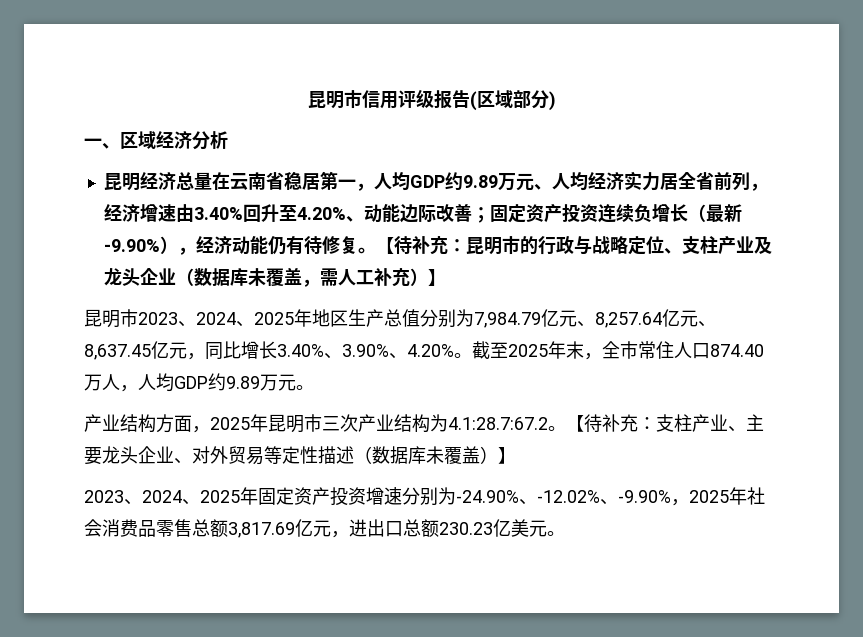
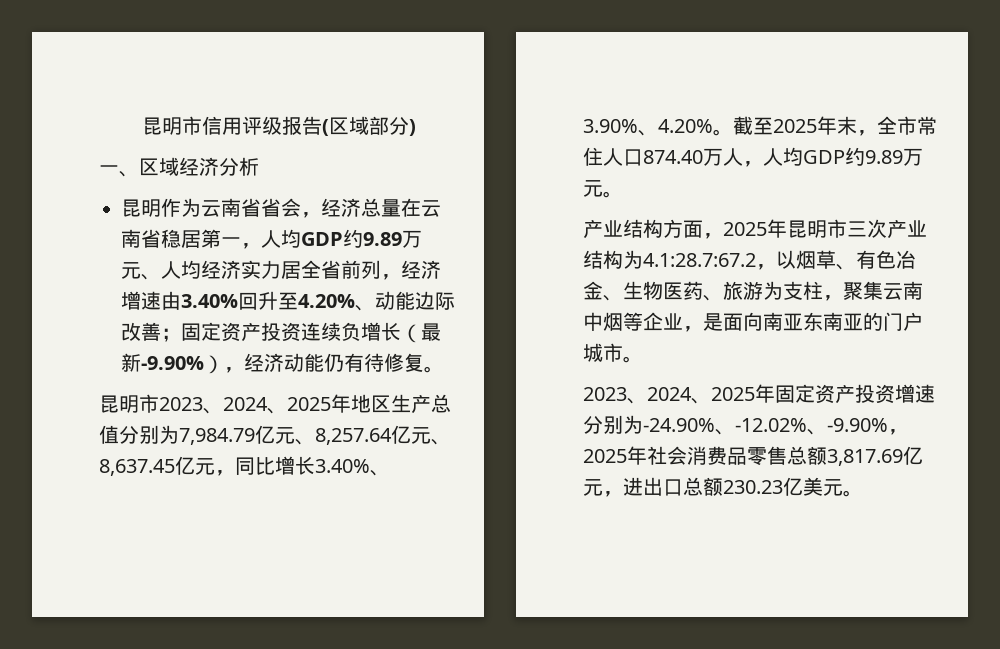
- 昆明经济总量在云南省稳居第一，人均GDP约9.89万元、人均经济实力居全省前列，经济增速由3.40%回升至4.20%、动能边际改善；固定资产投资连续负增长（最新-9.90%），经济动能仍有待修复。【待补充：昆明市的行政与战略定位、支柱产业及龙头企业（数据库未覆盖，需人工补充）】
+ 昆明作为云南省省会，经济总量在云南省稳居第一，人均GDP约9.89万元、人均经济实力居全省前列，经济增速由3.40%回升至4.20%、动能边际改善；固定资产投资连续负增长（最新-9.90%），经济动能仍有待修复。
- 产业结构方面，2025年昆明市三次产业结构为4.1:28.7:67.2。【待补充：支柱产业、主要龙头企业、对外贸易等定性描述（数据库未覆盖）】
+ 产业结构方面，2025年昆明市三次产业结构为4.1:28.7:67.2，以烟草、有色冶金、生物医药、旅游为支柱，聚集云南中烟等企业，是面向南亚东南亚的门户城市。

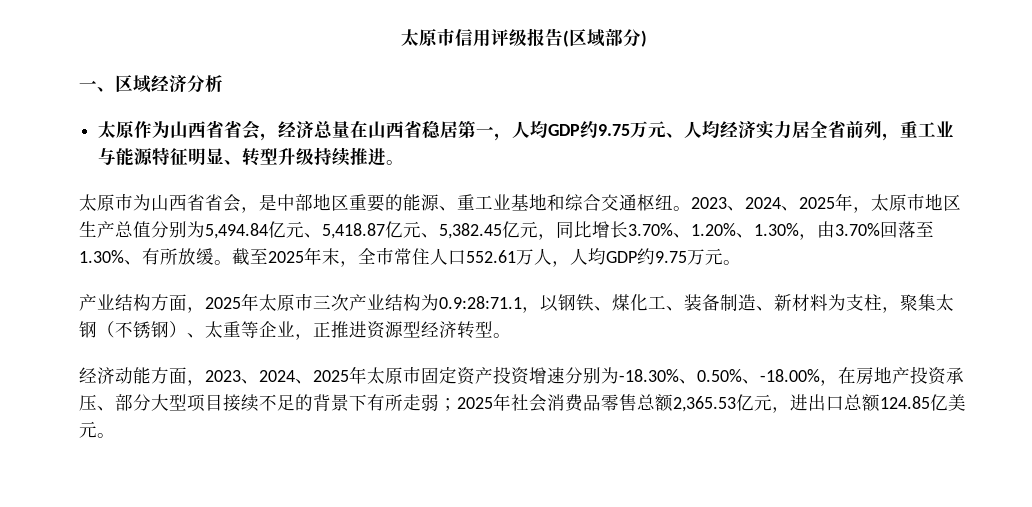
- 昆明市信用评级报告(区域部分)
+ 太原市信用评级报告(区域部分)
- 昆明作为云南省省会，经济总量在云南省稳居第一，人均GDP约9.89万元、人均经济实力居全省前列，经济增速由3.40%回升至4.20%、动能边际改善；固定资产投资连续负增长（最新-9.90%），经济动能仍有待修复。
- 昆明市2023、2024、2025年地区生产总值分别为7,984.79亿元、8,257.64亿元、8,637.45亿元，同比增长3.40%、3.90%、4.20%。
+ 太原作为山西省省会，经济总量在山西省稳居第一，人均GDP约9.75万元、人均经济实力居全省前列，重工业与能源特征明显、转型升级持续推进。
+ 太原市为山西省省会，是中部地区重要的能源、重工业基地和综合交通枢纽。2023、2024、2025年，太原市地区生产总值分别为5,494.84亿元、5,418.87亿元、5,382.45亿元，同比增长3.70%、1.20%、1.30%，由3.70%回落至1.30%、有所放缓。
- 截至2025年末，全市常住人口874.40万人，人均GDP约9.89万元。
+ 截至2025年末，全市常住人口552.61万人，人均GDP约9.75万元。
- 产业结构方面，2025年昆明市三次产业结构为4.1:28.7:67.2，以烟草、有色冶金、生物医药、旅游为支柱，聚集云南中烟等企业，是面向南亚东南亚的门户城市。
- 2023、2024、2025年固定资产投资增速分别为-24.90%、-12.02%、-9.90%，2025年社会消费品零售总额3,817.69亿元，进出口总额230.23亿美元。
+ 产业结构方面，2025年太原市三次产业结构为0.9:28:71.1，以钢铁、煤化工、装备制造、新材料为支柱，聚集太钢（不锈钢）、太重等企业，正推进资源型经济转型。
+ 经济动能方面，2023、2024、2025年太原市固定资产投资增速分别为-18.30%、0.50%、-18.00%，在房地产投资承压、部分大型项目接续不足的背景下有所走弱；2025年社会消费品零售总额2,365.53亿元，进出口总额124.85亿美元。

